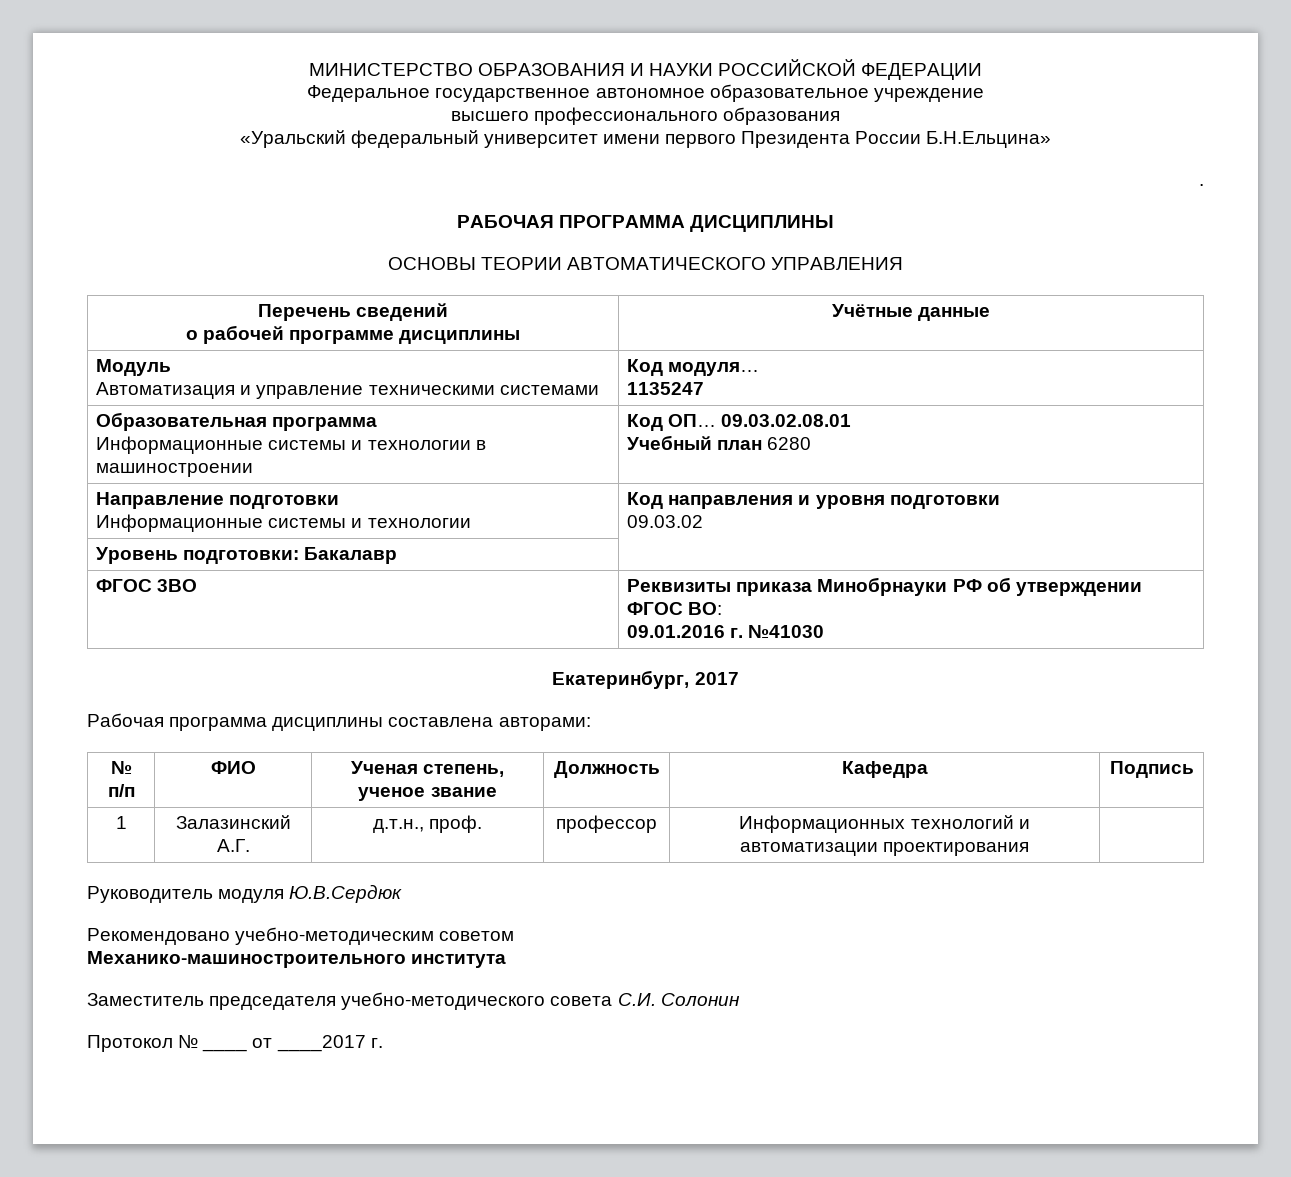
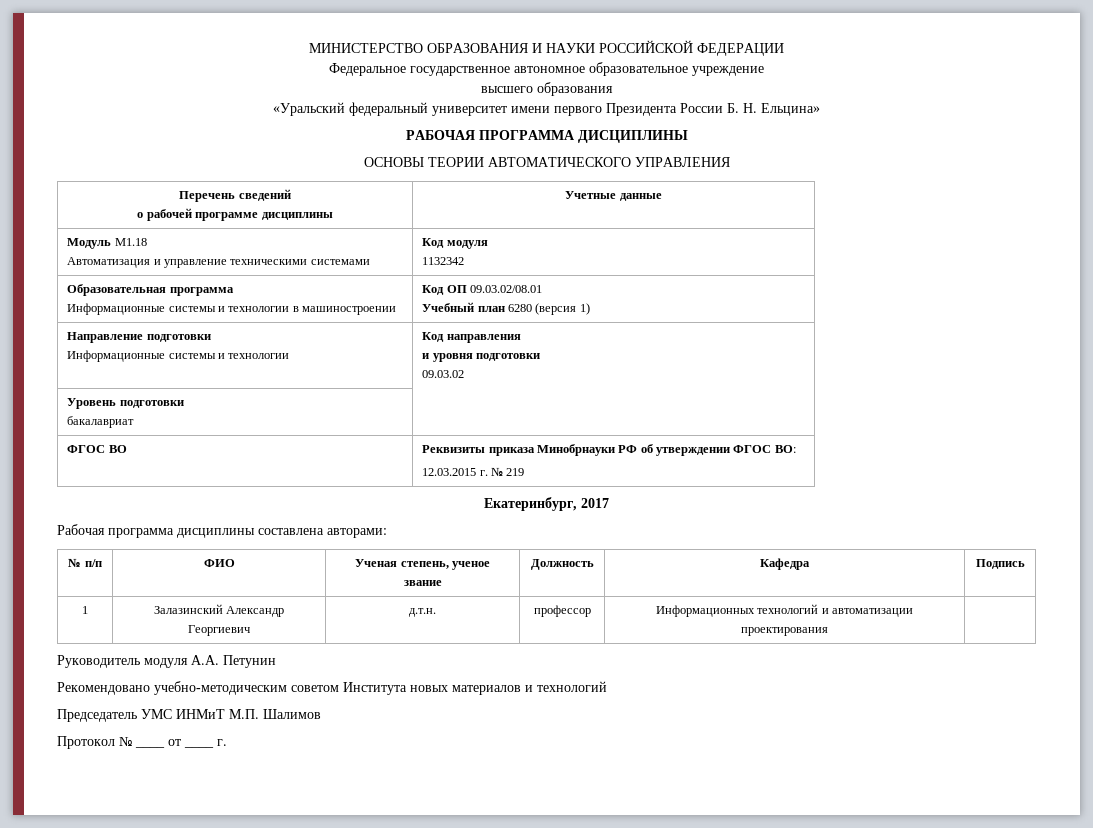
- высшего профессионального образования
+ высшего образования
- «Уральский федеральный университет имени первого Президента России Б.Н.Ельцина»
- .
+ «Уральский федеральный университет имени первого Президента России Б. Н. Ельцина»
  Перечень сведений
- о рабочей программе дисциплины | Учётные данные
+ о рабочей программе дисциплины | Учетные данные
- Модуль
- Автоматизация и управление техническими системами | Код модуля…
- 1135247
+ Модуль М1.18
+ Автоматизация и управление техническими системами | Код модуля
+ 1132342
  Образовательная программа
- Информационные системы и технологии в машиностроении | Код ОП… 09.03.02.08.01
- Учебный план 6280
+ Информационные системы и технологии в машиностроении | Код ОП 09.03.02/08.01
+ Учебный план 6280 (версия 1)
  Направление подготовки
- Информационные системы и технологии | Код направления и уровня подготовки
+ Информационные системы и технологии | Код направления
+ и уровня подготовки
- Уровень подготовки: Бакалавр |
- ФГОС 3ВО | Реквизиты приказа Минобрнауки РФ об утверждении ФГОС ВО:
- 09.01.2016 г. №41030
+ Уровень подготовки
+ бакалавриат |
+ ФГОС ВО | Реквизиты приказа Минобрнауки РФ об утверждении ФГОС ВО:
+ 12.03.2015 г. № 219
- 1 | Залазинский А.Г. | д.т.н., проф. | профессор | Информационных технологий и автоматизации проектирования |
+ 1 | Залазинский Александр Георгиевич | д.т.н. | профессор | Информационных технологий и автоматизации проектирования |
- Руководитель модуля Ю.В.Сердюк
+ Руководитель модуля А.А. Петунин
- Рекомендовано учебно-методическим советом
- Механико-машиностроительного института
- Заместитель председателя учебно-методического совета С.И. Солонин
+ Рекомендовано учебно-методическим советом Института новых материалов и технологий
+ Председатель УМС ИНМиТ М.П. Шалимов
- Протокол № ____ от ____2017 г.
+ Протокол № ____ от ____ г.

